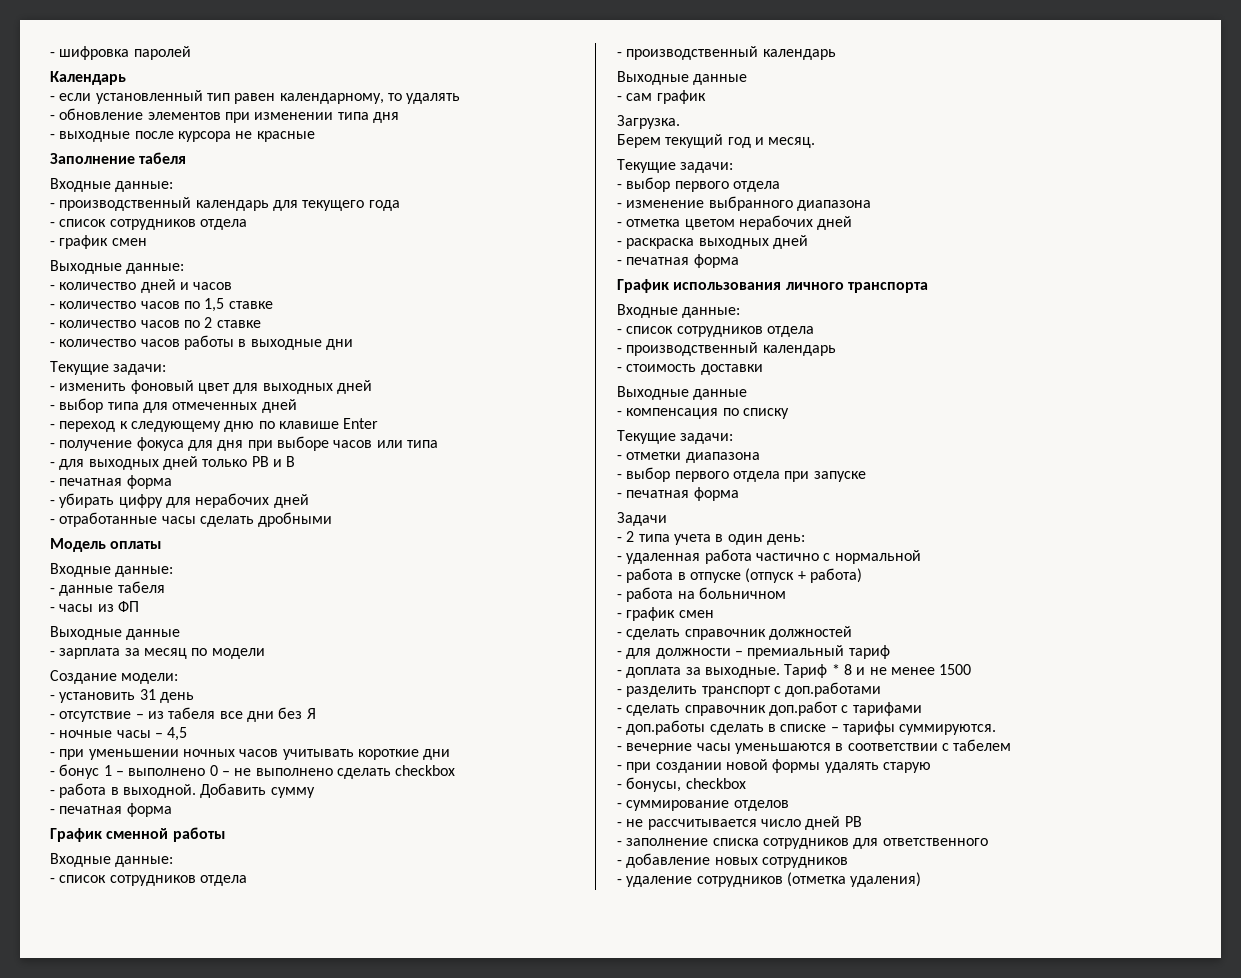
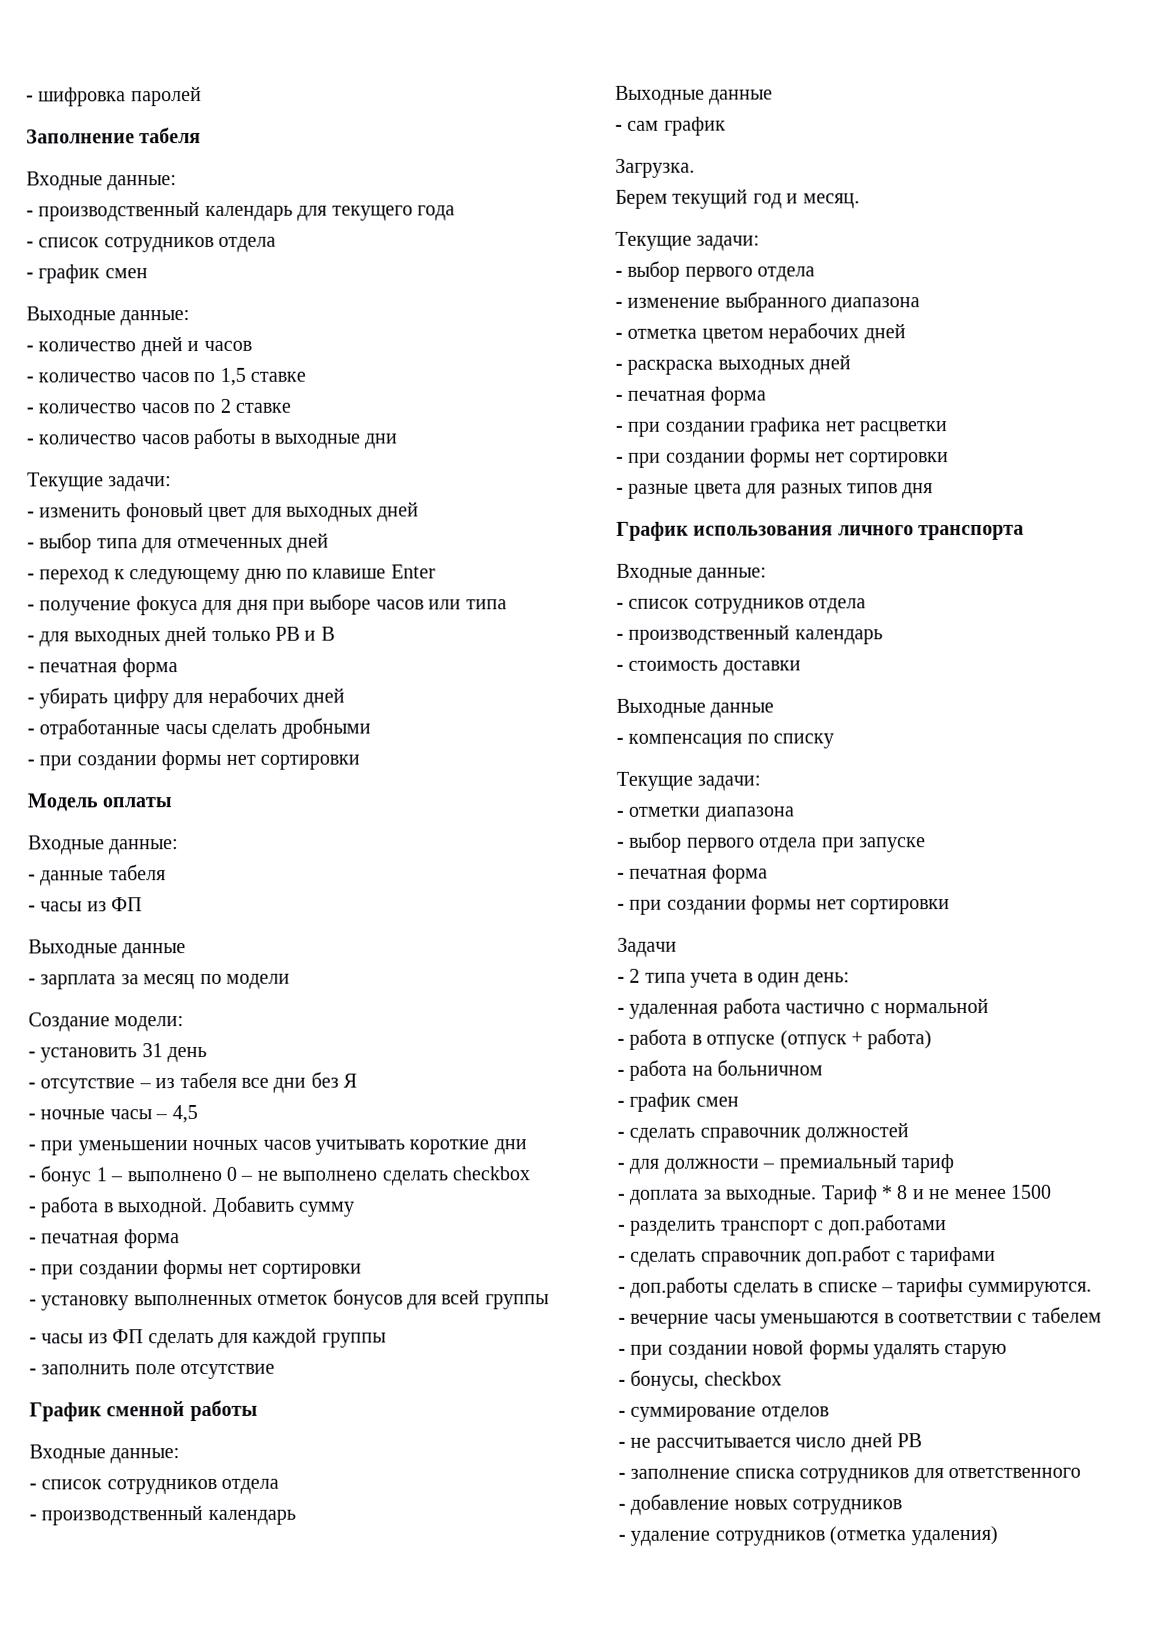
- Календарь
- - если установленный тип равен календарному, то удалять
- - обновление элементов при изменении типа дня
- - выходные после курсора не красные
  - отработанные часы сделать дробными
+ - при создании формы нет сортировки
  Добавить сумму
  - печатная форма
+ - при создании формы нет сортировки
+ - установку выполненных отметок бонусов для всей группы
+ - часы из ФП сделать для каждой группы
+ - заполнить поле отсутствие
+ - при создании графика нет расцветки
+ - при создании формы нет сортировки
+ - разные цвета для разных типов дня
  - выбор первого отдела при запуске
  - печатная форма
+ - при создании формы нет сортировки

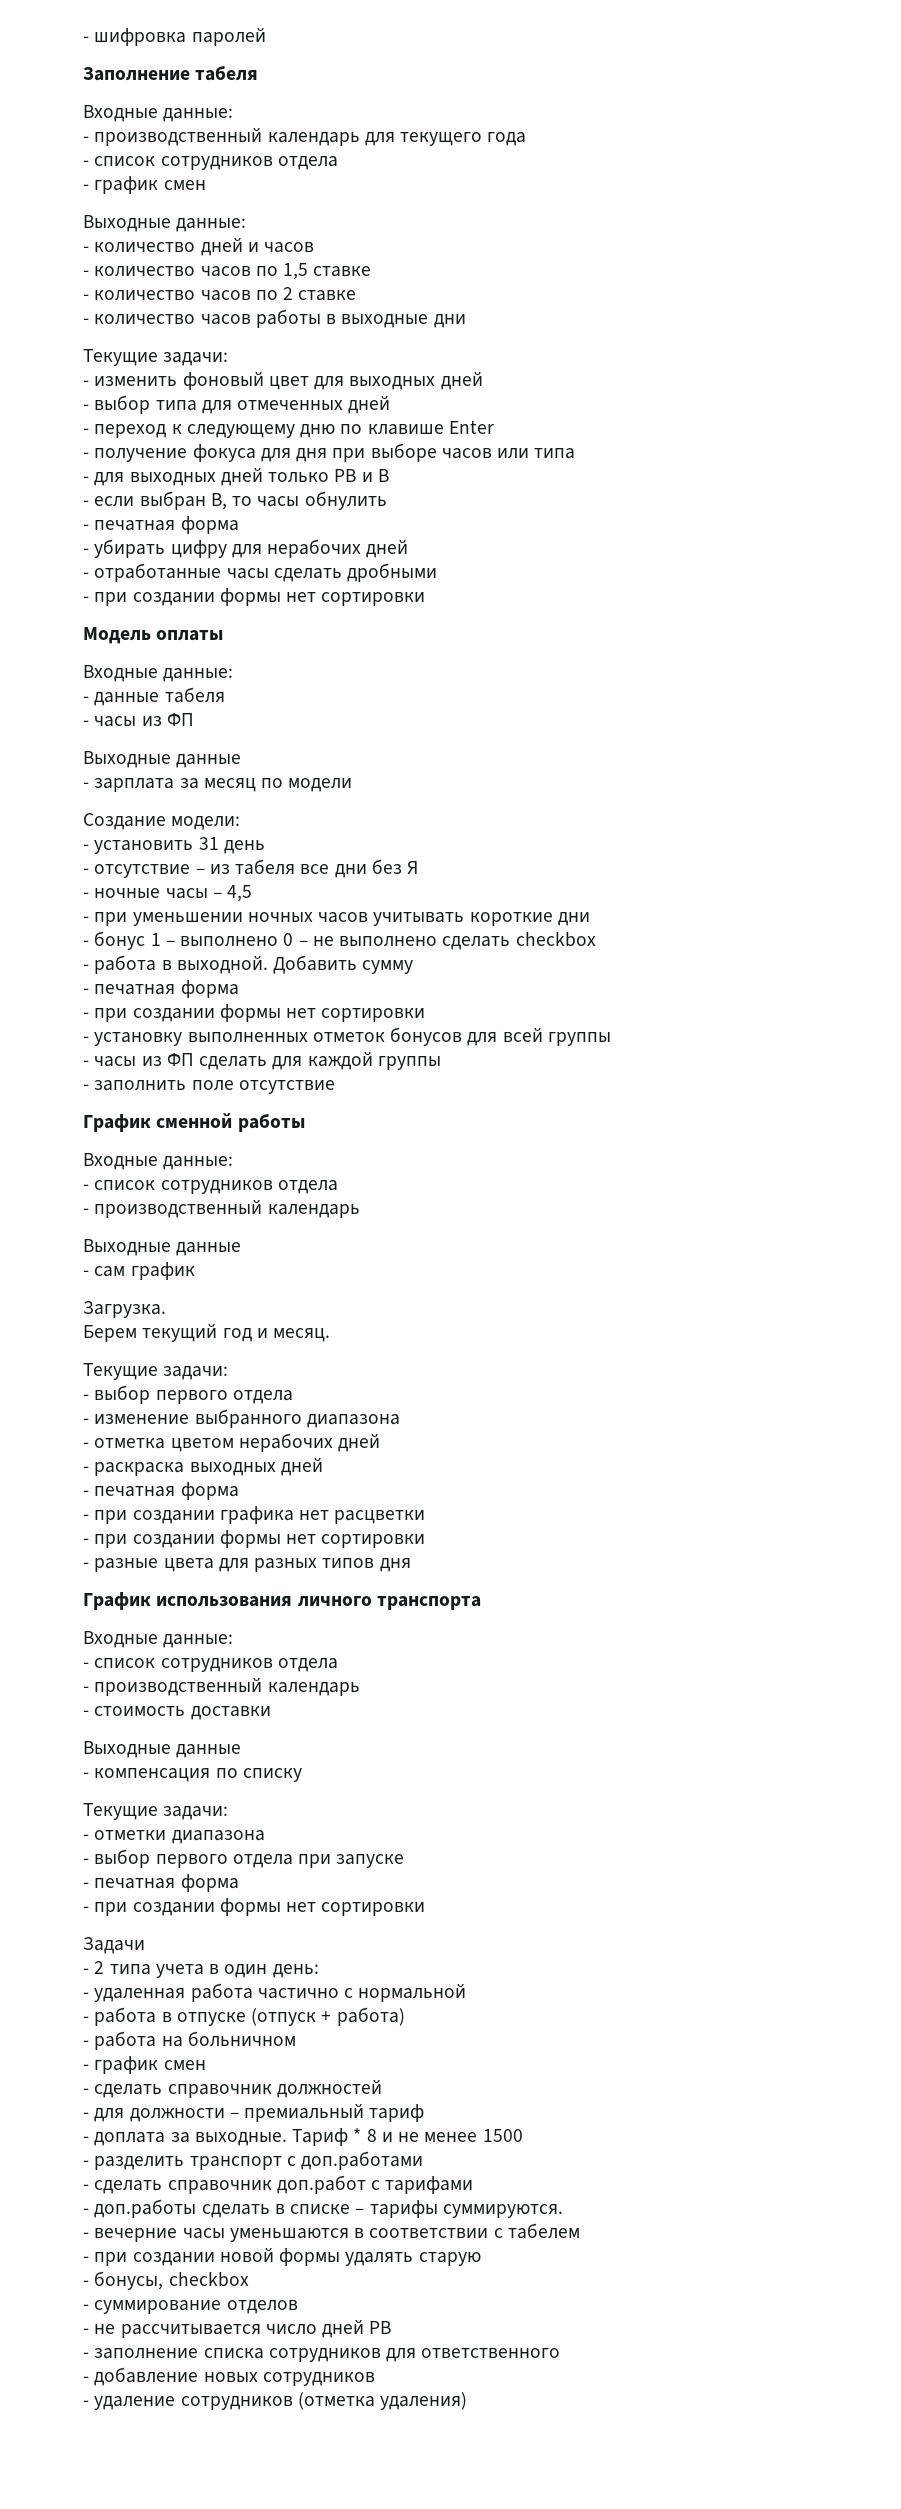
+ - если выбран В, то часы обнулить

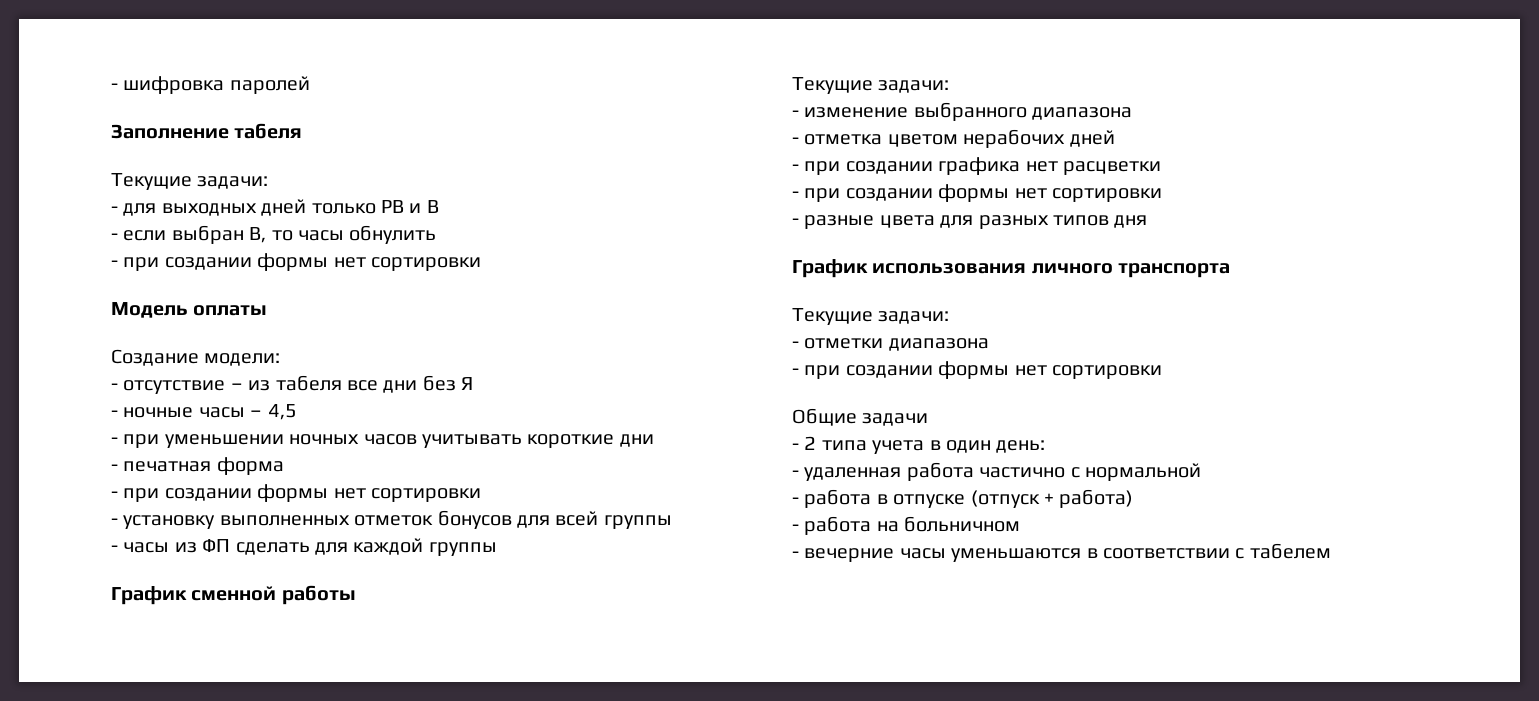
  Заполнение табеля
- Входные данные:
- - производственный календарь для текущего года
- - список сотрудников отдела
- - график смен
- Выходные данные:
- - количество дней и часов
- - количество часов по 1,5 ставке
- - количество часов по 2 ставке
- - количество часов работы в выходные дни
  Текущие задачи:
- - изменить фоновый цвет для выходных дней
- - выбор типа для отмеченных дней
- - переход к следующему дню по клавише Enter
- - получение фокуса для дня при выборе часов или типа
  - если выбран В, то часы обнулить
- - печатная форма
- - убирать цифру для нерабочих дней
- - отработанные часы сделать дробными
  Модель оплаты
- Входные данные:
- - данные табеля
- - часы из ФП
- Выходные данные
- - зарплата за месяц по модели
  Создание модели:
- - установить 31 день
- - бонус 1 – выполнено 0 – не выполнено сделать checkbox
- - работа в выходной. Добавить сумму
- - заполнить поле отсутствие
  График сменной работы
- Входные данные:
- - список сотрудников отдела
- - производственный календарь
- Выходные данные
- - сам график
- Загрузка.
- Берем текущий год и месяц.
  Текущие задачи:
- - выбор первого отдела
- - раскраска выходных дней
- - печатная форма
  График использования личного транспорта
- Входные данные:
- - список сотрудников отдела
- - производственный календарь
- - стоимость доставки
- Выходные данные
- - компенсация по списку
  - отметки диапазона
- - выбор первого отдела при запуске
- - печатная форма
  - при создании формы нет сортировки
- Задачи
+ Общие задачи
  - работа на больничном
- - график смен
- - сделать справочник должностей
- - для должности – премиальный тариф
- - доплата за выходные. Тариф * 8 и не менее 1500
- - разделить транспорт с доп.работами
- - сделать справочник доп.работ с тарифами
- - доп.работы сделать в списке – тарифы суммируются.
- - при создании новой формы удалять старую
- - бонусы, checkbox
- - суммирование отделов
- - не рассчитывается число дней РВ
- - заполнение списка сотрудников для ответственного
- - добавление новых сотрудников
- - удаление сотрудников (отметка удаления)

